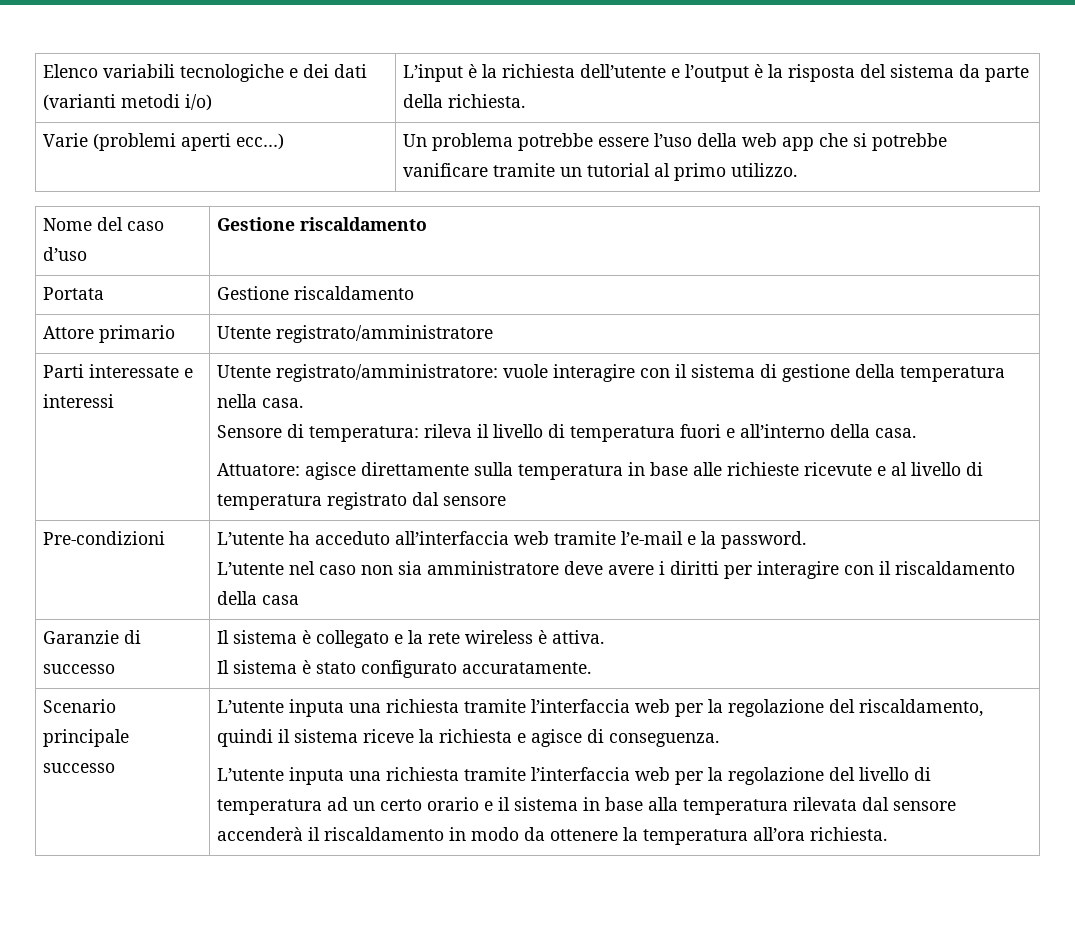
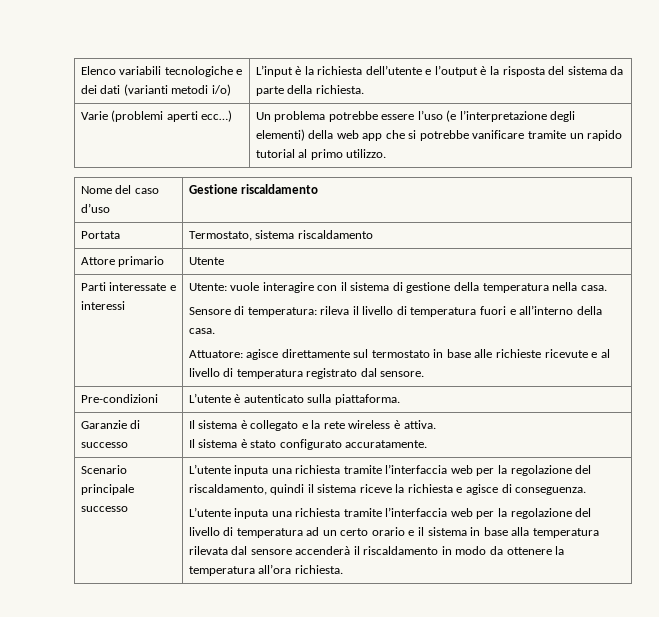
- Varie (problemi aperti ecc…) | Un problema potrebbe essere l’uso della web app che si potrebbe vanificare tramite un tutorial al primo utilizzo.
+ Varie (problemi aperti ecc…) | Un problema potrebbe essere l’uso (e l’interpretazione degli elementi) della web app che si potrebbe vanificare tramite un rapido tutorial al primo utilizzo.
- Portata | Gestione riscaldamento
+ Portata | Termostato, sistema riscaldamento
- Attore primario | Utente registrato/amministratore
+ Attore primario | Utente
- Utente registrato/amministratore: vuole interagire con il sistema di gestione della temperatura nella casa.
+ Utente: vuole interagire con il sistema di gestione della temperatura nella casa.
- Attuatore: agisce direttamente sulla temperatura in base alle richieste ricevute e al livello di temperatura registrato dal sensore
+ Attuatore: agisce direttamente sul termostato in base alle richieste ricevute e al livello di temperatura registrato dal sensore.
- Pre-condizioni | L’utente ha acceduto all’interfaccia web tramite l’e-mail e la password.
- L’utente nel caso non sia amministratore deve avere i diritti per interagire con il riscaldamento della casa
+ Pre-condizioni | L’utente è autenticato sulla piattaforma.

